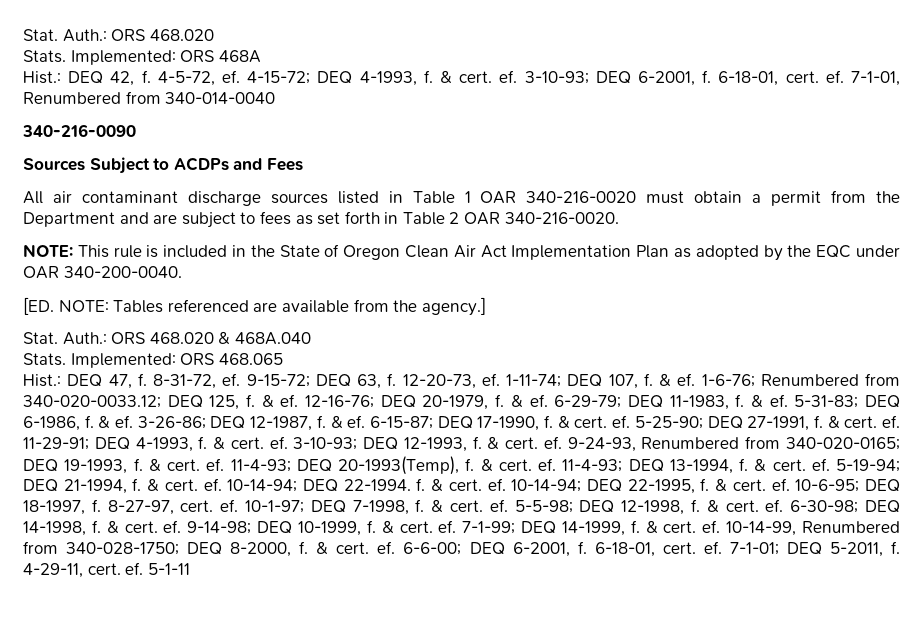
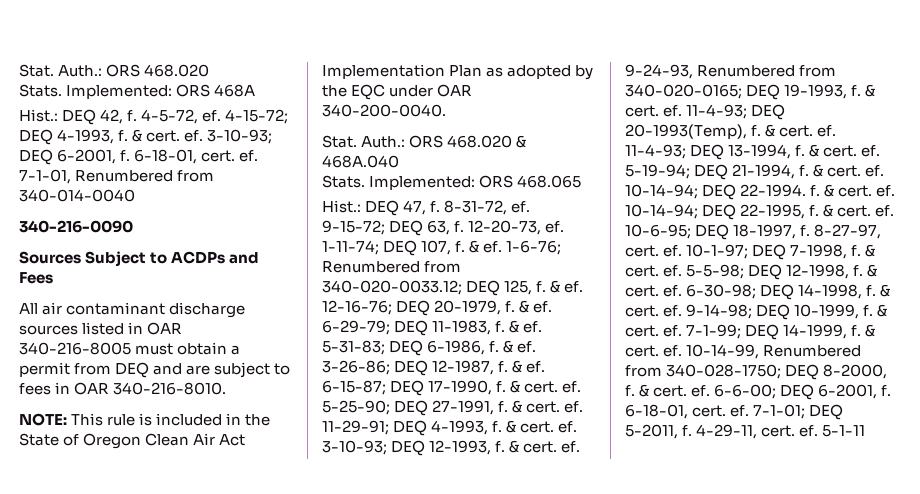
- All air contaminant discharge sources listed in Table 1 OAR 340-216-0020 must obtain a permit from the Department and are subject to fees as set forth in Table 2 OAR 340-216-0020.
+ All air contaminant discharge sources listed in OAR 340-216-8005 must obtain a permit from DEQ and are subject to fees in OAR 340-216-8010.
- [ED. NOTE: Tables referenced are available from the agency.]

